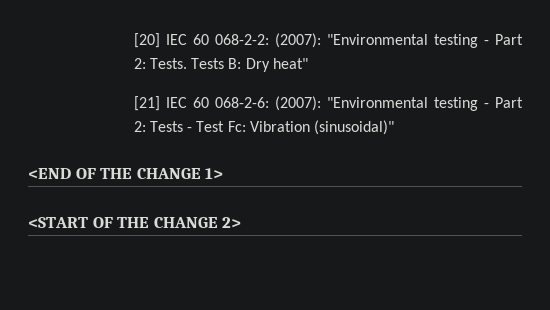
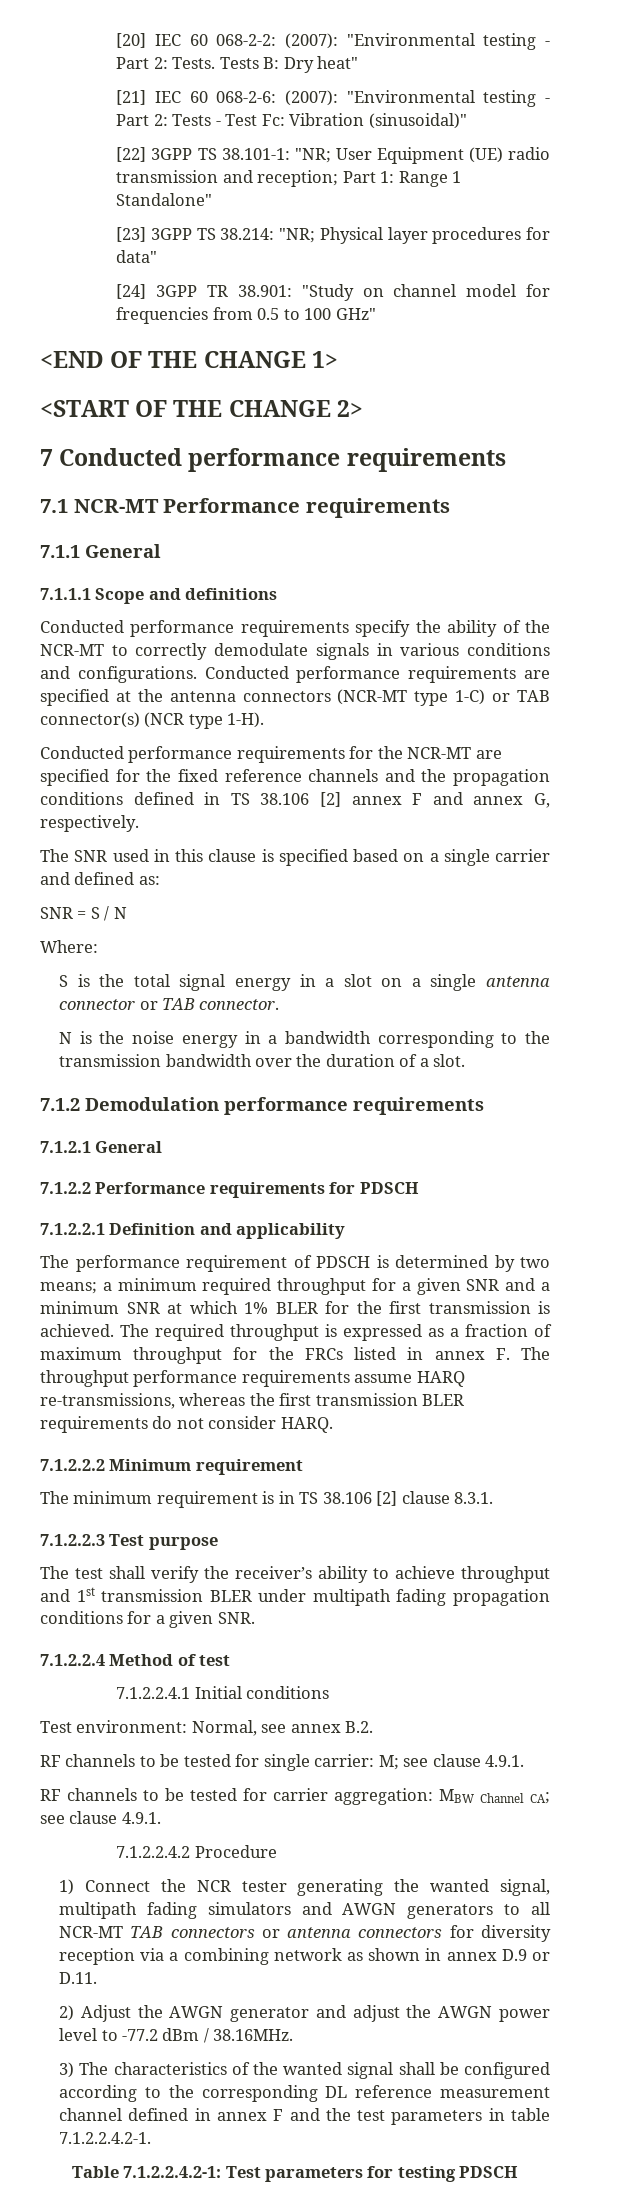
+ [22] 3GPP TS 38.101-1: "NR; User Equipment (UE) radio transmission and reception; Part 1: Range 1 Standalone"
+ [23] 3GPP TS 38.214: "NR; Physical layer procedures for data"
+ [24] 3GPP TR 38.901: "Study on channel model for frequencies from 0.5 to 100 GHz"
+ 7 Conducted performance requirements
+ 7.1 NCR-MT Performance requirements
+ 7.1.1 General
+ 7.1.1.1 Scope and definitions
+ Conducted performance requirements specify the ability of the NCR-MT to correctly demodulate signals in various conditions and configurations. Conducted performance requirements are specified at the antenna connectors (NCR-MT type 1-C) or TAB connector(s) (NCR type 1-H).
+ Conducted performance requirements for the NCR-MT are specified for the fixed reference channels and the propagation conditions defined in TS 38.106 [2] annex F and annex G, respectively.
+ The SNR used in this clause is specified based on a single carrier and defined as:
+ SNR = S / N
+ Where:
+ S is the total signal energy in a slot on a single antenna connector or TAB connector.
+ N is the noise energy in a bandwidth corresponding to the transmission bandwidth over the duration of a slot.
+ 7.1.2 Demodulation performance requirements
+ 7.1.2.1 General
+ 7.1.2.2 Performance requirements for PDSCH
+ 7.1.2.2.1 Definition and applicability
+ The performance requirement of PDSCH is determined by two means; a minimum required throughput for a given SNR and a minimum SNR at which 1% BLER for the first transmission is achieved. The required throughput is expressed as a fraction of maximum throughput for the FRCs listed in annex F. The throughput performance requirements assume HARQ re-transmissions, whereas the first transmission BLER requirements do not consider HARQ.
+ 7.1.2.2.2 Minimum requirement
+ The minimum requirement is in TS 38.106 [2] clause 8.3.1.
+ 7.1.2.2.3 Test purpose
+ The test shall verify the receiver’s ability to achieve throughput and 1st transmission BLER under multipath fading propagation conditions for a given SNR.
+ 7.1.2.2.4 Method of test
+ 7.1.2.2.4.1 Initial conditions
+ Test environment: Normal, see annex B.2.
+ RF channels to be tested for single carrier: M; see clause 4.9.1.
+ RF channels to be tested for carrier aggregation: MBW Channel CA; see clause 4.9.1.
+ 7.1.2.2.4.2 Procedure
+ 1) Connect the NCR tester generating the wanted signal, multipath fading simulators and AWGN generators to all NCR-MT TAB connectors or antenna connectors for diversity reception via a combining network as shown in annex D.9 or D.11.
+ 2) Adjust the AWGN generator and adjust the AWGN power level to -77.2 dBm / 38.16MHz.
+ 3) The characteristics of the wanted signal shall be configured according to the corresponding DL reference measurement channel defined in annex F and the test parameters in table 7.1.2.2.4.2-1.
+ Table 7.1.2.2.4.2-1: Test parameters for testing PDSCH

